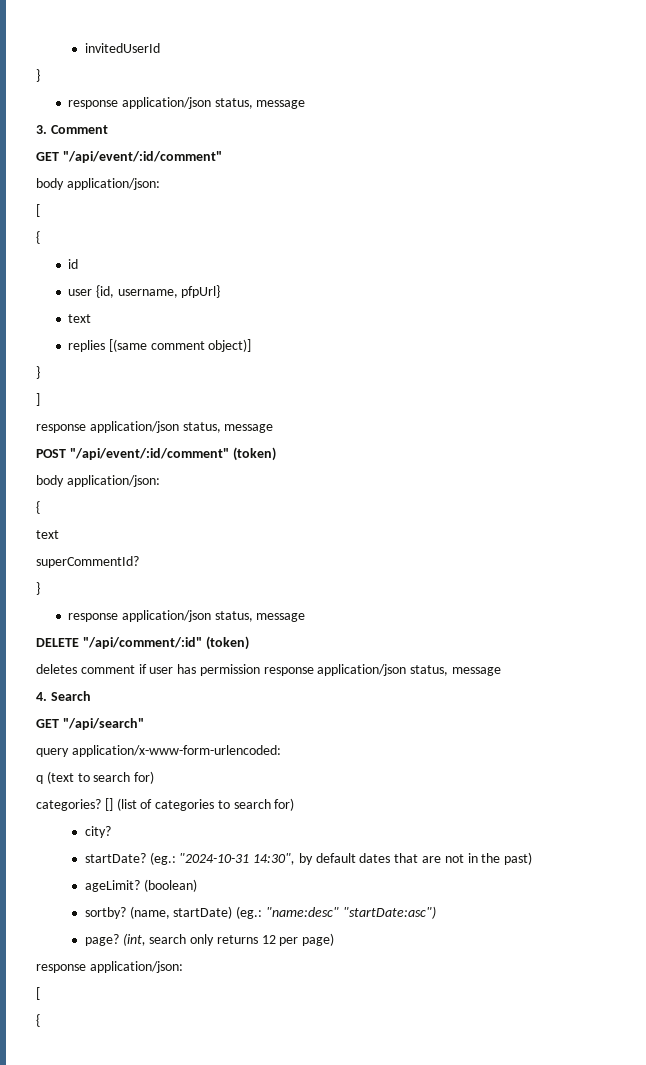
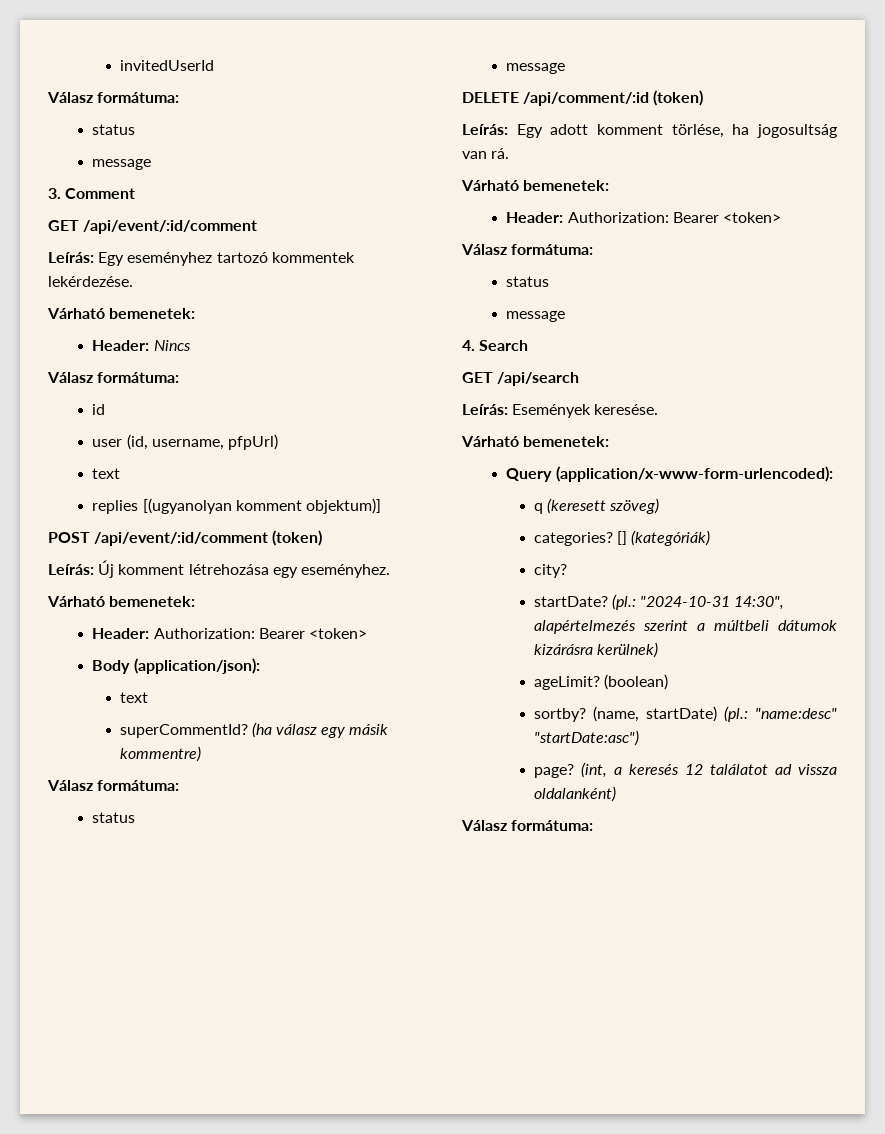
  invitedUserId
- }
- response application/json status, message
+ Válasz formátuma:
+ status
+ message
- GET "/api/event/:id/comment"
- body application/json:
- [
- {
+ GET /api/event/:id/comment
+ Leírás: Egy eseményhez tartozó kommentek lekérdezése.
+ Várható bemenetek:
+ Header: Nincs
+ Válasz formátuma:
- user {id, username, pfpUrl}
+ user (id, username, pfpUrl)
- replies [(same comment object)]
- }
- ]
- response application/json status, message
+ replies [(ugyanolyan komment objektum)]
- POST "/api/event/:id/comment" (token)
- body application/json:
- {
+ POST /api/event/:id/comment (token)
+ Leírás: Új komment létrehozása egy eseményhez.
+ Várható bemenetek:
+ Header: Authorization: Bearer <token>
+ Body (application/json):
  text
- superCommentId?
- }
- response application/json status, message
+ superCommentId? (ha válasz egy másik kommentre)
+ Válasz formátuma:
+ status
+ message
- DELETE "/api/comment/:id" (token)
- deletes comment if user has permission response application/json status, message
+ DELETE /api/comment/:id (token)
+ Leírás: Egy adott komment törlése, ha jogosultság van rá.
+ Várható bemenetek:
+ Header: Authorization: Bearer <token>
+ Válasz formátuma:
+ status
+ message
  4. Search
- GET "/api/search"
- query application/x-www-form-urlencoded:
- q (text to search for)
- categories? [] (list of categories to search for)
+ GET /api/search
+ Leírás: Események keresése.
+ Várható bemenetek:
+ Query (application/x-www-form-urlencoded):
+ q (keresett szöveg)
+ categories? [] (kategóriák)
- (eg.: "2024-10-31 14:30", by default dates that are not in the past)
+ (pl.: "2024-10-31 14:30", alapértelmezés szerint a múltbeli dátumok kizárásra kerülnek)
- (name, startDate) (eg.: "name:desc" "startDate:asc")
+ (name, startDate) (pl.: "name:desc" "startDate:asc")
- (int, search only returns 12 per page)
- response application/json:
- [
- {
+ (int, a keresés 12 találatot ad vissza oldalanként)
+ Válasz formátuma:

